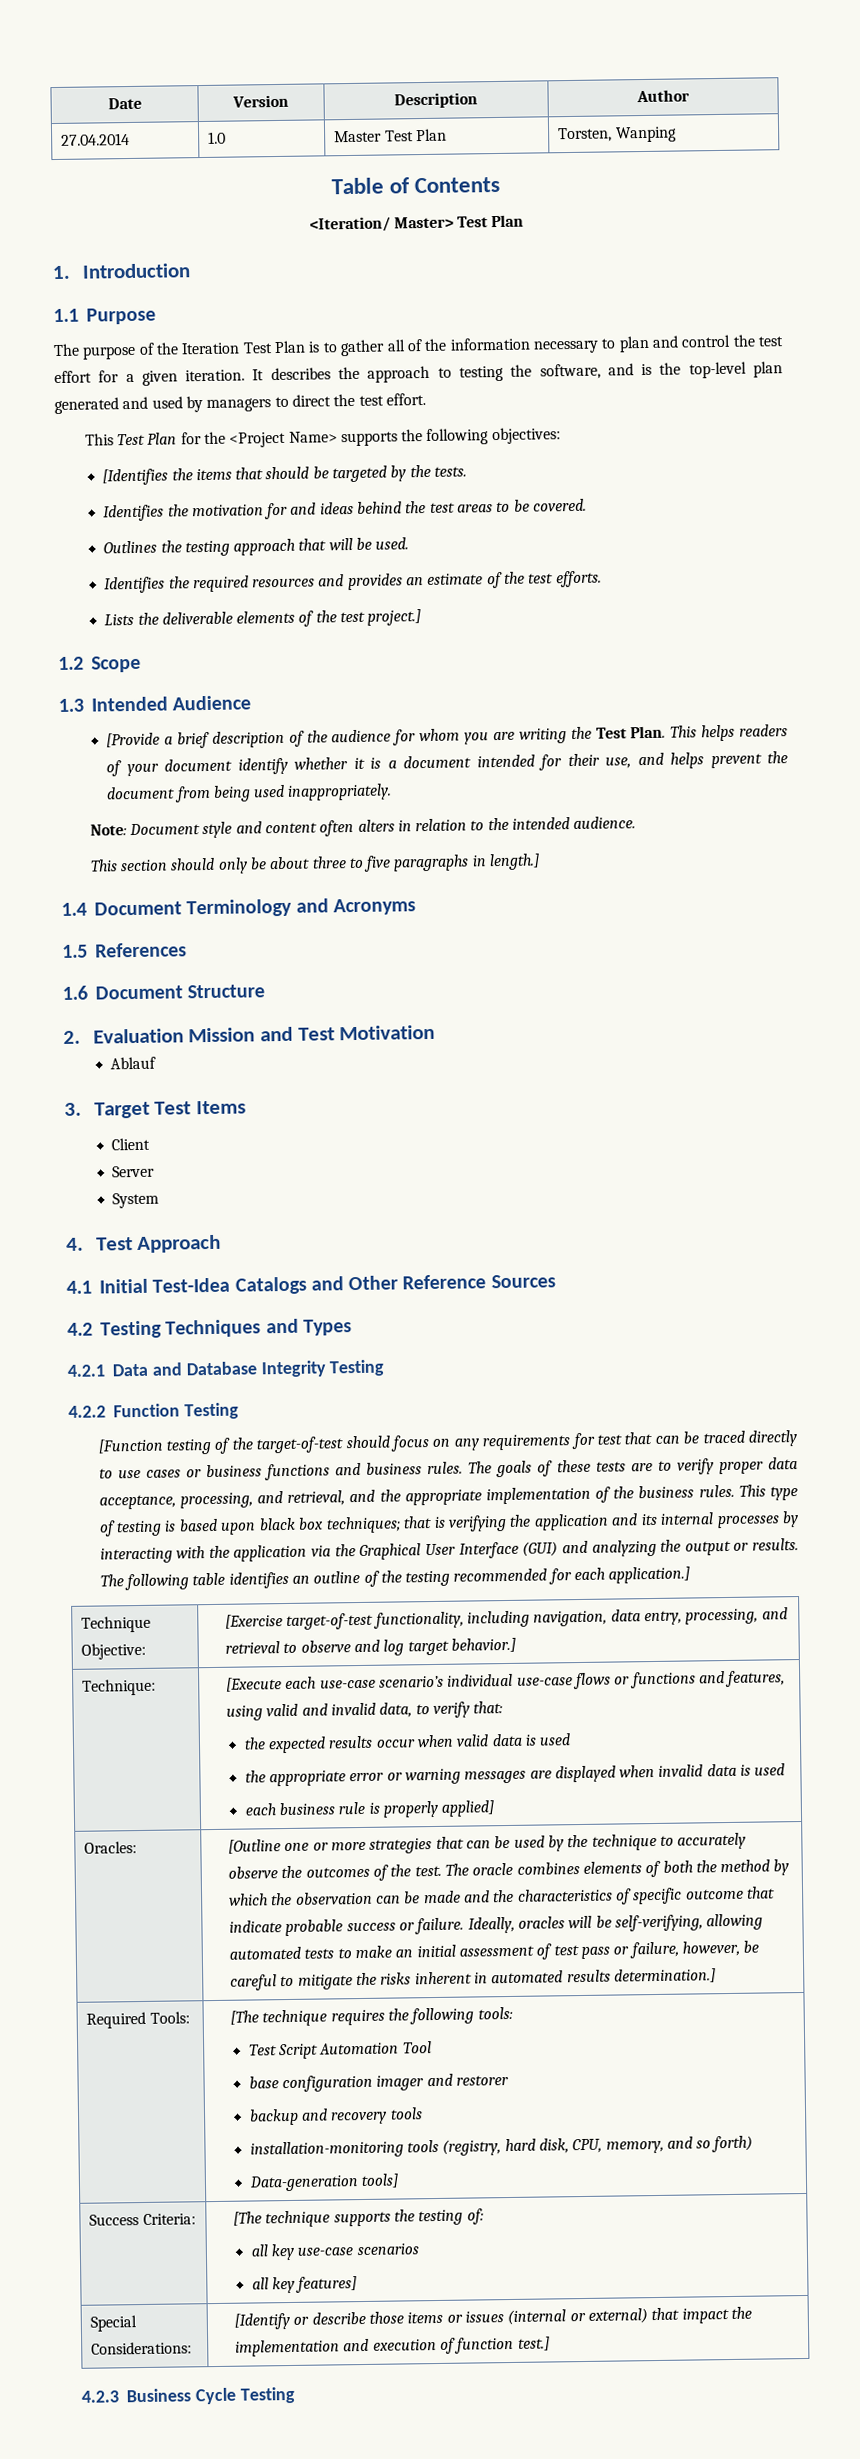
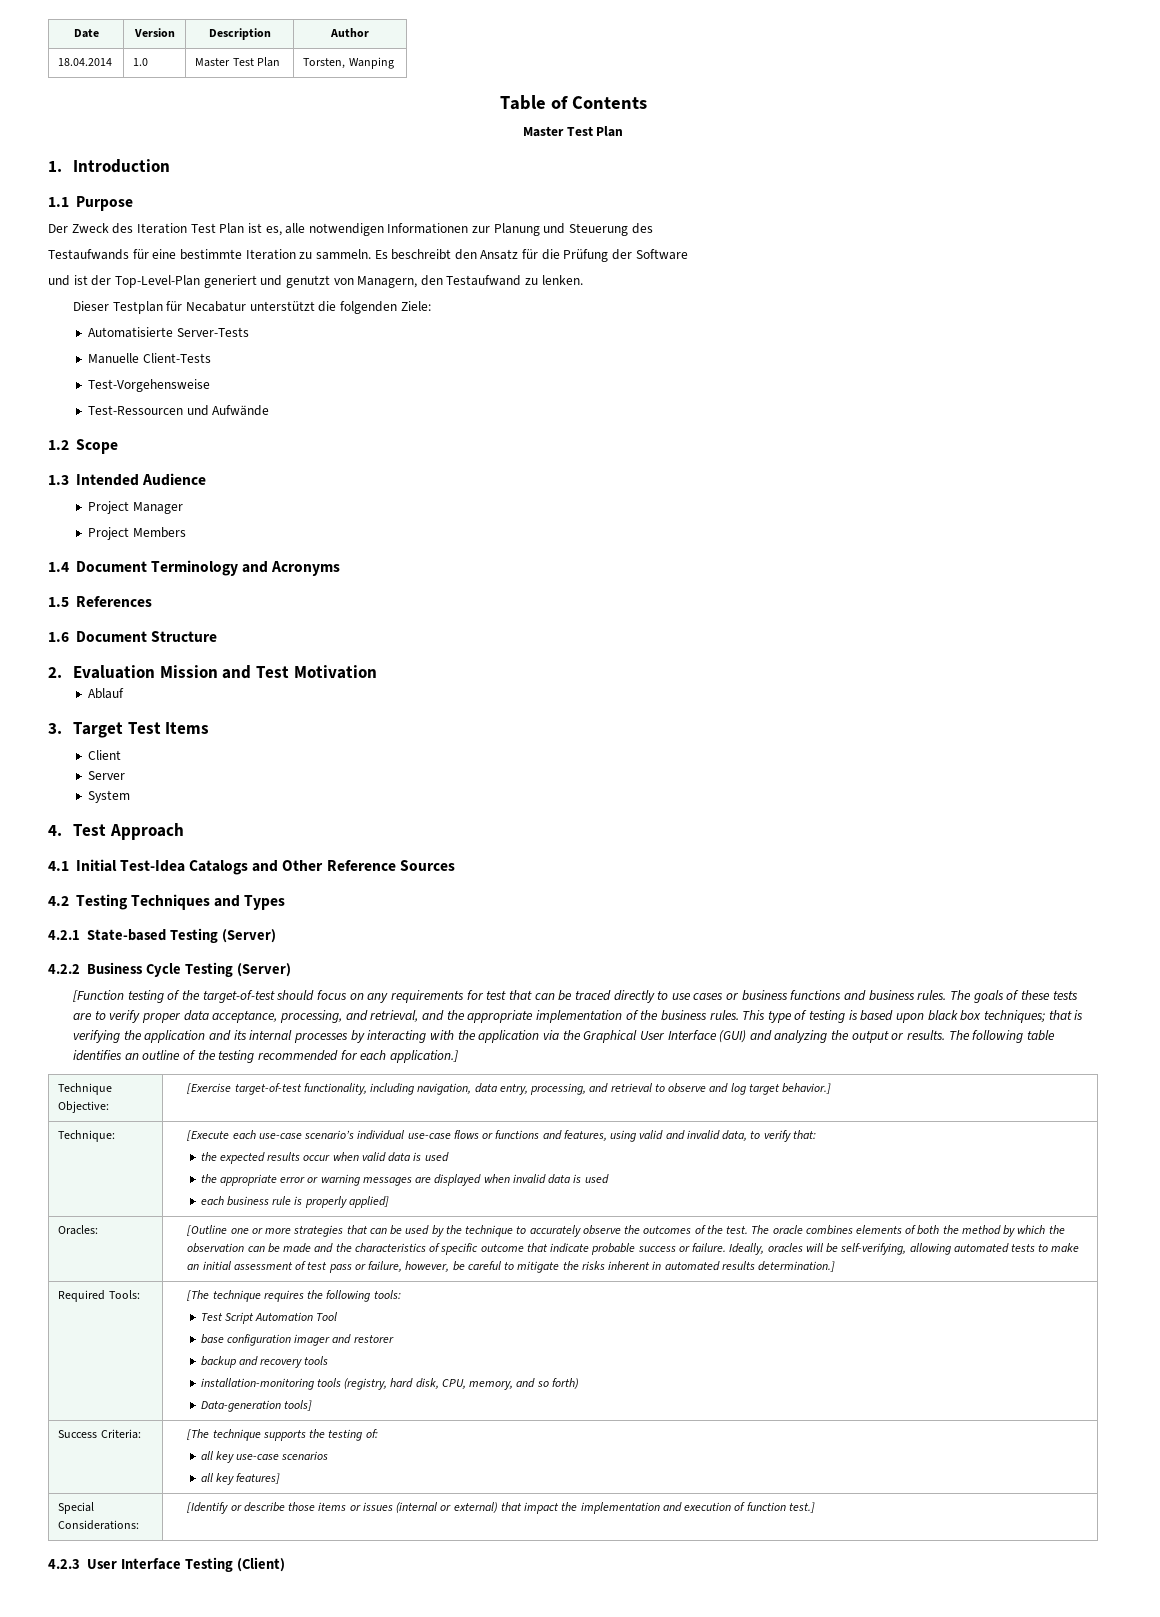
- 27.04.2014 | 1.0 | Master Test Plan | Torsten, Wanping
+ 18.04.2014 | 1.0 | Master Test Plan | Torsten, Wanping
  Table of Contents
- <Iteration/ Master> Test Plan
+ Master Test Plan
- The purpose of the Iteration Test Plan is to gather all of the information necessary to plan and control the test effort for a given iteration. It describes the approach to testing the software, and is the top-level plan generated and used by managers to direct the test effort.
- This Test Plan for the <Project Name> supports the following objectives:
- [Identifies the items that should be targeted by the tests.
- Identifies the motivation for and ideas behind the test areas to be covered.
- Outlines the testing approach that will be used.
- Identifies the required resources and provides an estimate of the test efforts.
- Lists the deliverable elements of the test project.]
+ Der Zweck des Iteration Test Plan ist es, alle notwendigen Informationen zur Planung und Steuerung des
+ Testaufwands für eine bestimmte Iteration zu sammeln. Es beschreibt den Ansatz für die Prüfung der Software
+ und ist der Top-Level-Plan generiert und genutzt von Managern, den Testaufwand zu lenken.
+ Dieser Testplan für Necabatur unterstützt die folgenden Ziele:
+ Automatisierte Server-Tests
+ Manuelle Client-Tests
+ Test-Vorgehensweise
+ Test-Ressourcen und Aufwände
- [Provide a brief description of the audience for whom you are writing the Test Plan. This helps readers of your document identify whether it is a document intended for their use, and helps prevent the document from being used inappropriately.
- Note: Document style and content often alters in relation to the intended audience.
- This section should only be about three to five paragraphs in length.]
+ Project Manager
+ Project Members
- 4.2.1 Data and Database Integrity Testing
+ 4.2.1 State-based Testing (Server)
- 4.2.2 Function Testing
+ 4.2.2 Business Cycle Testing (Server)
- 4.2.3 Business Cycle Testing
+ 4.2.3 User Interface Testing (Client)

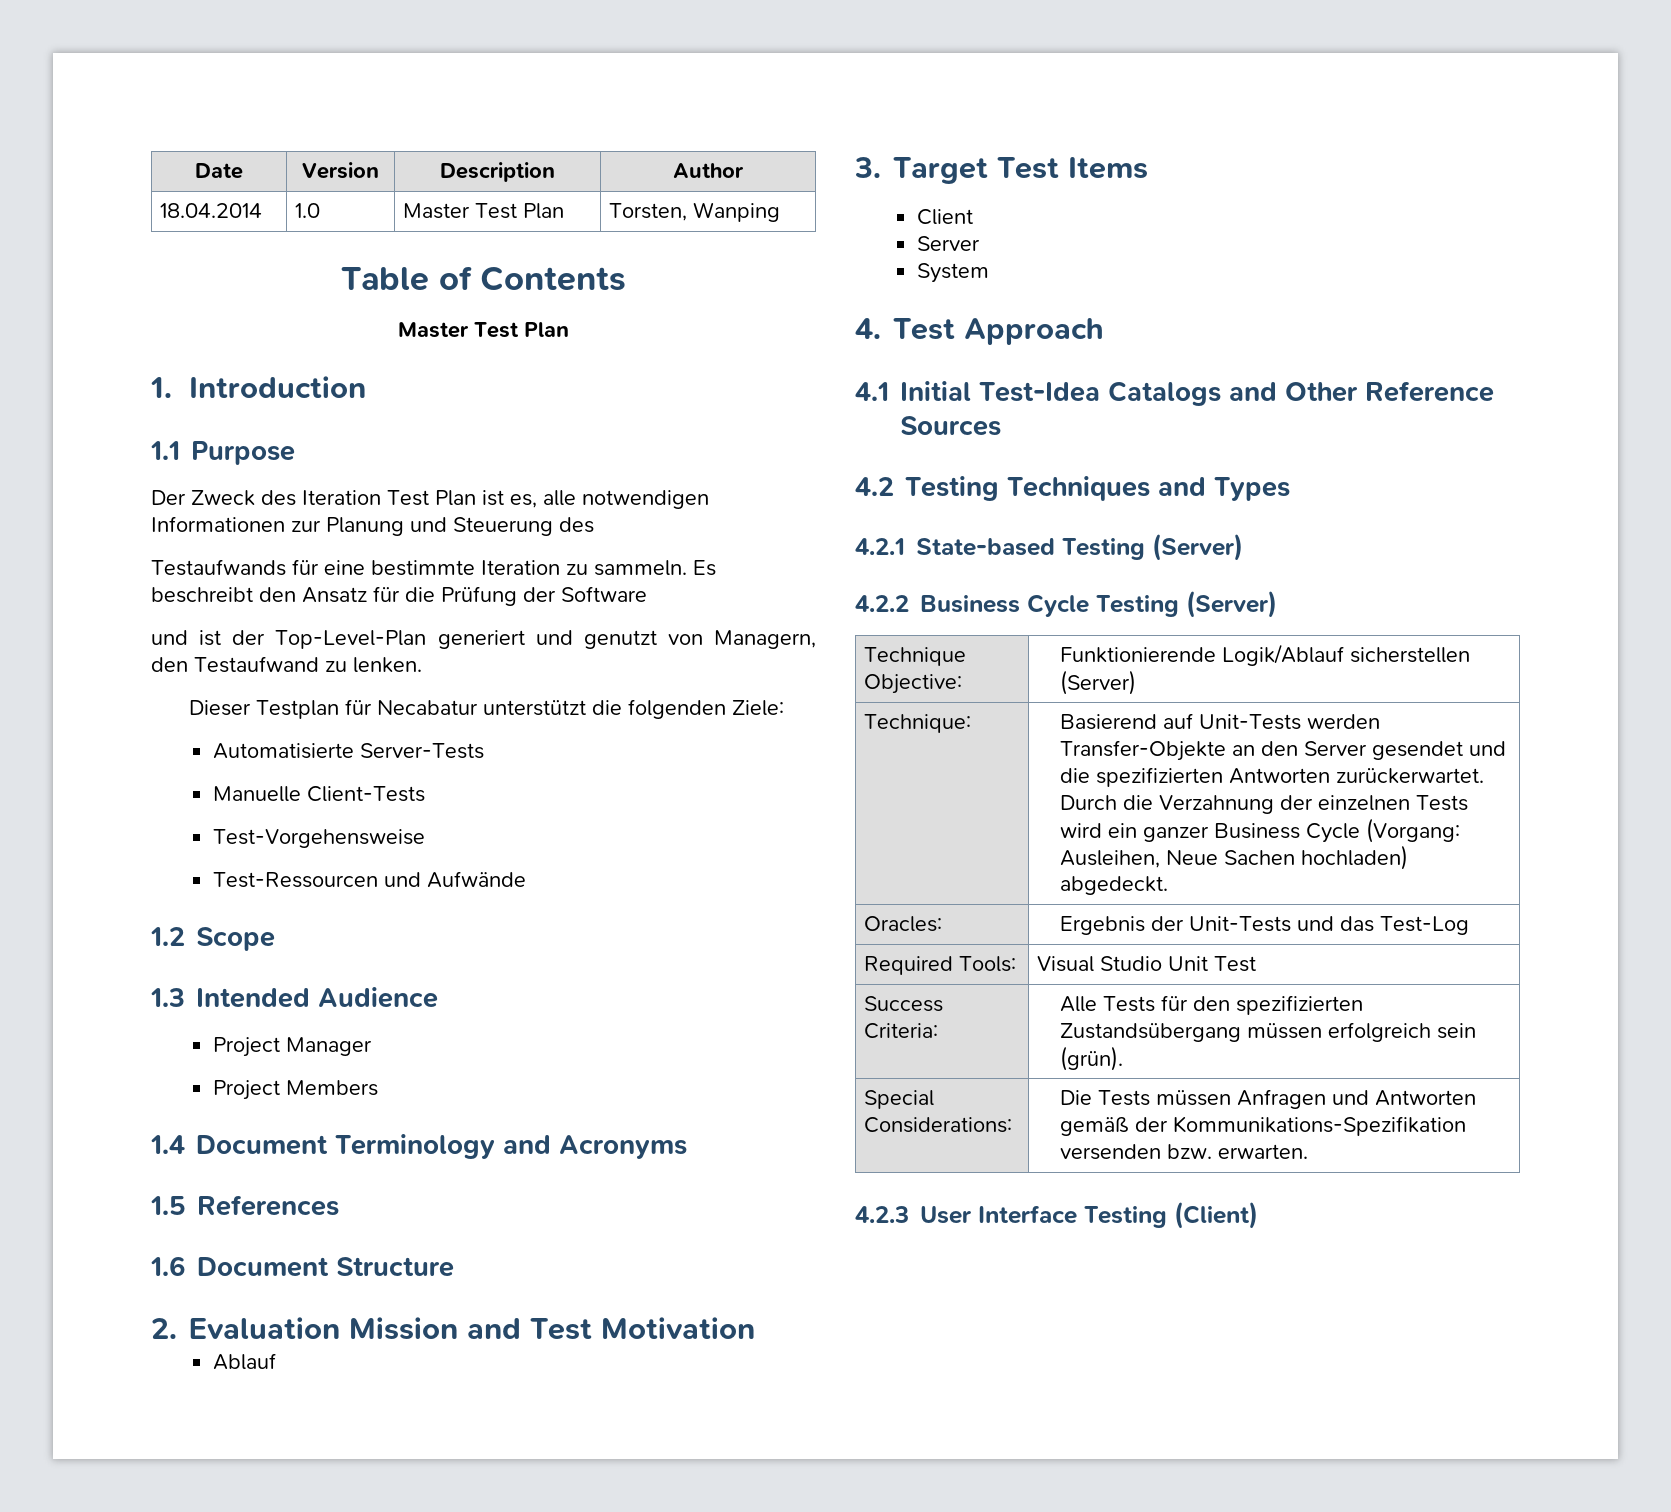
- [Function testing of the target-of-test should focus on any requirements for test that can be traced directly to use cases or business functions and business rules. The goals of these tests are to verify proper data acceptance, processing, and retrieval, and the appropriate implementation of the business rules. This type of testing is based upon black box techniques; that is verifying the application and its internal processes by interacting with the application via the Graphical User Interface (GUI) and analyzing the output or results. The following table identifies an outline of the testing recommended for each application.]
- Technique Objective: | [Exercise target-of-test functionality, including navigation, data entry, processing, and retrieval to observe and log target behavior.]
- Technique: | [Execute each use-case scenario’s individual use-case flows or functions and features, using valid and invalid data, to verify that:
- the expected results occur when valid data is used
- the appropriate error or warning messages are displayed when invalid data is used
- each business rule is properly applied]
- Oracles: | [Outline one or more strategies that can be used by the technique to accurately observe the outcomes of the test. The oracle combines elements of both the method by which the observation can be made and the characteristics of specific outcome that indicate probable success or failure. Ideally, oracles will be self-verifying, allowing automated tests to make an initial assessment of test pass or failure, however, be careful to mitigate the risks inherent in automated results determination.]
- Required Tools: | [The technique requires the following tools:
- Test Script Automation Tool
- base configuration imager and restorer
- backup and recovery tools
- installation-monitoring tools (registry, hard disk, CPU, memory, and so forth)
- Data-generation tools]
- Success Criteria: | [The technique supports the testing of:
- all key use-case scenarios
- all key features]
- Special Considerations: | [Identify or describe those items or issues (internal or external) that impact the implementation and execution of function test.]
+ Technique Objective: | Funktionierende Logik/Ablauf sicherstellen (Server)
+ Technique: | Basierend auf Unit-Tests werden Transfer-Objekte an den Server gesendet und die spezifizierten Antworten zurückerwartet. Durch die Verzahnung der einzelnen Tests wird ein ganzer Business Cycle (Vorgang: Ausleihen, Neue Sachen hochladen) abgedeckt.
+ Oracles: | Ergebnis der Unit-Tests und das Test-Log
+ Required Tools: | Visual Studio Unit Test
+ Success Criteria: | Alle Tests für den spezifizierten Zustandsübergang müssen erfolgreich sein (grün).
+ Special Considerations: | Die Tests müssen Anfragen und Antworten gemäß der Kommunikations-Spezifikation versenden bzw. erwarten.

